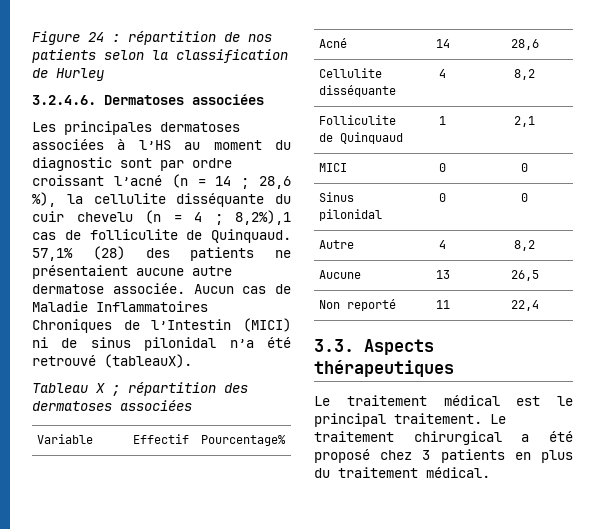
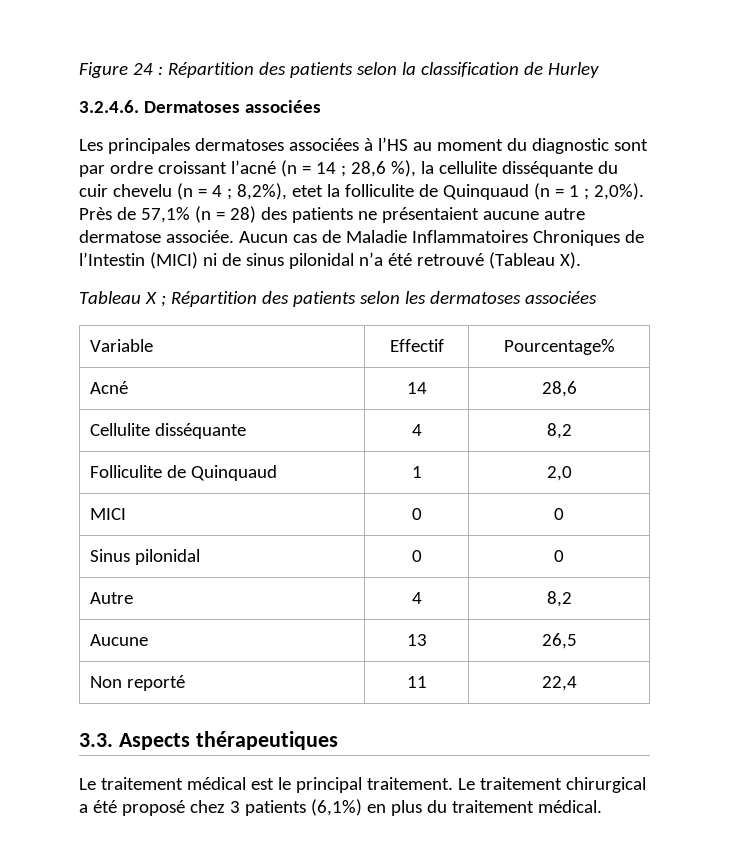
- Figure 24 : répartition de nos patients selon la classification de Hurley
+ Figure 24 : Répartition des patients selon la classification de Hurley
- Les principales dermatoses associées à l’HS au moment du diagnostic sont par ordre croissant l’acné (n = 14 ; 28,6 %), la cellulite disséquante du cuir chevelu (n = 4 ; 8,2%),1 cas de folliculite de Quinquaud. 57,1% (28) des patients ne présentaient aucune autre dermatose associée.
+ Les principales dermatoses associées à l’HS au moment du diagnostic sont par ordre croissant l’acné (n = 14 ; 28,6 %), la cellulite disséquante du cuir chevelu (n = 4 ; 8,2%), etet la folliculite de Quinquaud (n = 1 ; 2,0%). Près de 57,1% (n = 28) des patients ne présentaient aucune autre dermatose associée.
- Aucun cas de Maladie Inflammatoires Chroniques de l’Intestin (MICI) ni de sinus pilonidal n’a été retrouvé (tableauX).
+ Aucun cas de Maladie Inflammatoires Chroniques de l’Intestin (MICI) ni de sinus pilonidal n’a été retrouvé (Tableau X).
- Tableau X ; répartition des dermatoses associées
+ Tableau X ; Répartition des patients selon les dermatoses associées
- Folliculite de Quinquaud | 1 | 2,1
+ Folliculite de Quinquaud | 1 | 2,0
- Le traitement chirurgical a été proposé chez 3 patients en plus du traitement médical.
+ Le traitement chirurgical a été proposé chez 3 patients (6,1%) en plus du traitement médical.

